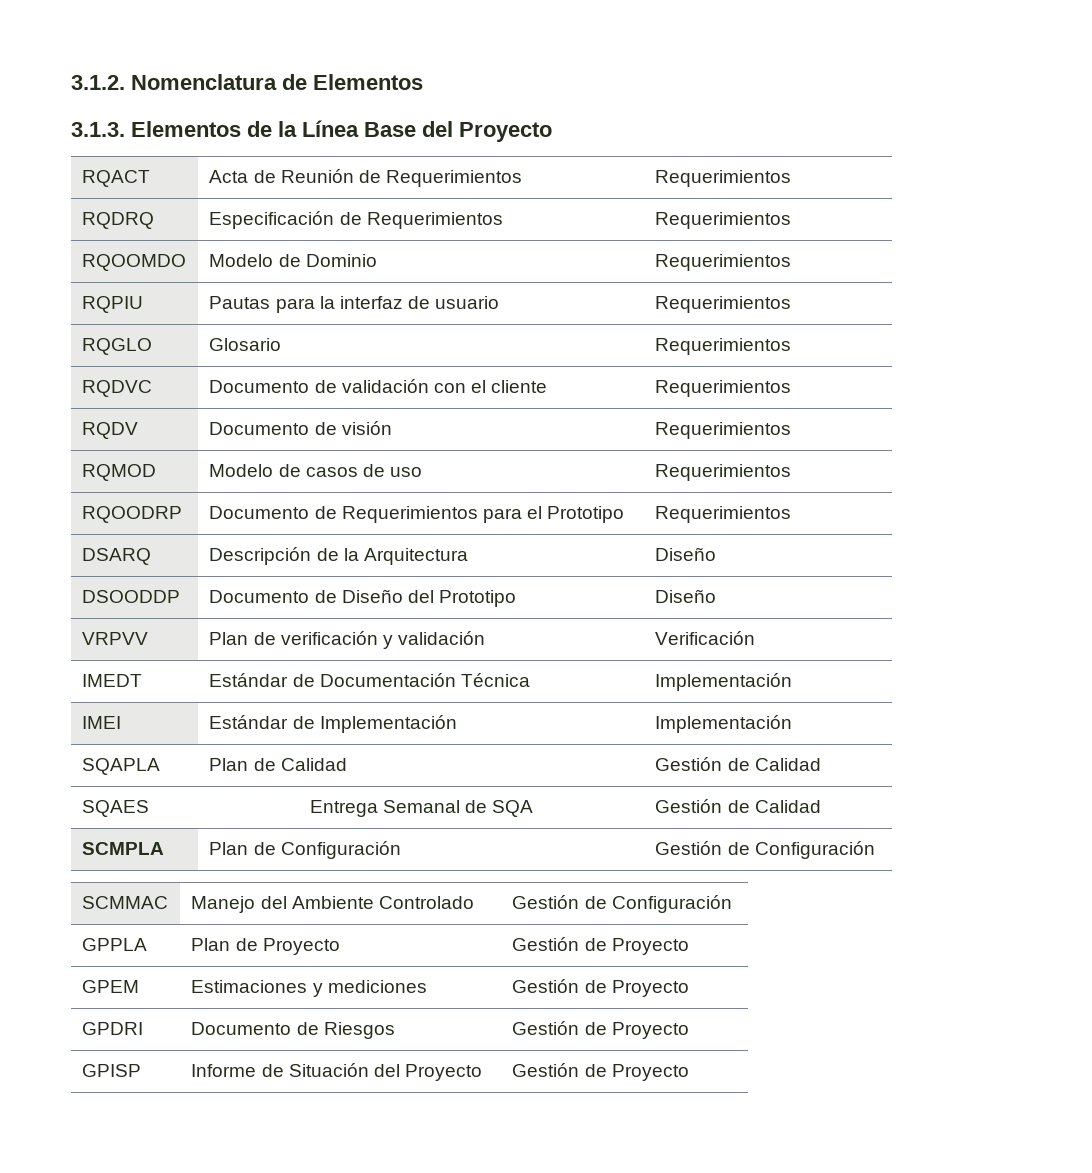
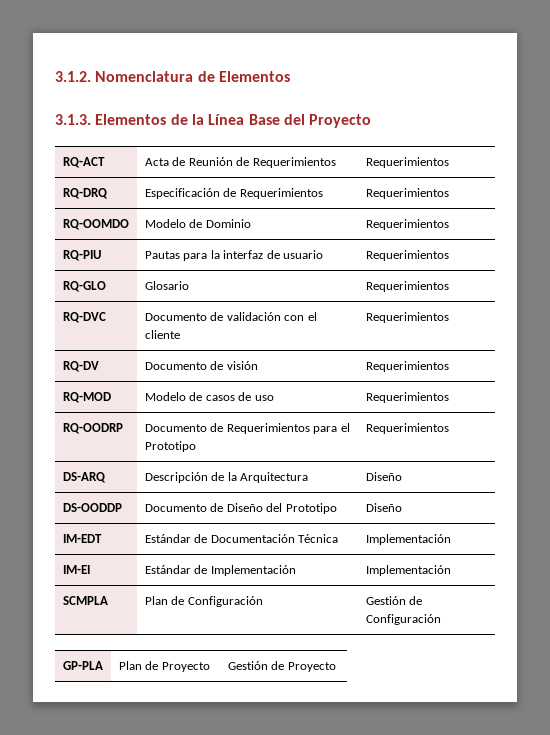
- RQACT | Acta de Reunión de Requerimientos | Requerimientos
+ RQ-ACT | Acta de Reunión de Requerimientos | Requerimientos
- RQDRQ | Especificación de Requerimientos | Requerimientos
+ RQ-DRQ | Especificación de Requerimientos | Requerimientos
- RQOOMDO | Modelo de Dominio | Requerimientos
+ RQ-OOMDO | Modelo de Dominio | Requerimientos
- RQPIU | Pautas para la interfaz de usuario | Requerimientos
+ RQ-PIU | Pautas para la interfaz de usuario | Requerimientos
- RQGLO | Glosario | Requerimientos
+ RQ-GLO | Glosario | Requerimientos
- RQDVC | Documento de validación con el cliente | Requerimientos
+ RQ-DVC | Documento de validación con el cliente | Requerimientos
- RQDV | Documento de visión | Requerimientos
+ RQ-DV | Documento de visión | Requerimientos
- RQMOD | Modelo de casos de uso | Requerimientos
+ RQ-MOD | Modelo de casos de uso | Requerimientos
- RQOODRP | Documento de Requerimientos para el Prototipo | Requerimientos
+ RQ-OODRP | Documento de Requerimientos para el Prototipo | Requerimientos
- DSARQ | Descripción de la Arquitectura | Diseño
+ DS-ARQ | Descripción de la Arquitectura | Diseño
- DSOODDP | Documento de Diseño del Prototipo | Diseño
+ DS-OODDP | Documento de Diseño del Prototipo | Diseño
- VRPVV | Plan de verificación y validación | Verificación
- IMEDT | Estándar de Documentación Técnica | Implementación
+ IM-EDT | Estándar de Documentación Técnica | Implementación
- IMEI | Estándar de Implementación | Implementación
+ IM-EI | Estándar de Implementación | Implementación
- SQAPLA | Plan de Calidad | Gestión de Calidad
- SQAES | Entrega Semanal de SQA | Gestión de Calidad
- SCMMAC | Manejo del Ambiente Controlado | Gestión de Configuración
- GPPLA | Plan de Proyecto | Gestión de Proyecto
+ GP-PLA | Plan de Proyecto | Gestión de Proyecto
- GPEM | Estimaciones y mediciones | Gestión de Proyecto
- GPDRI | Documento de Riesgos | Gestión de Proyecto
- GPISP | Informe de Situación del Proyecto | Gestión de Proyecto

